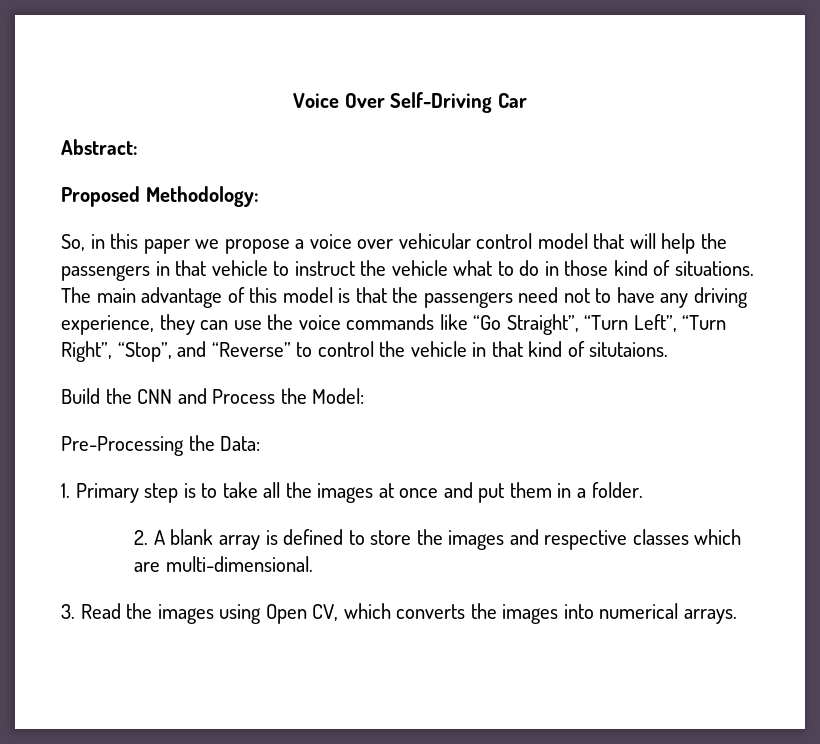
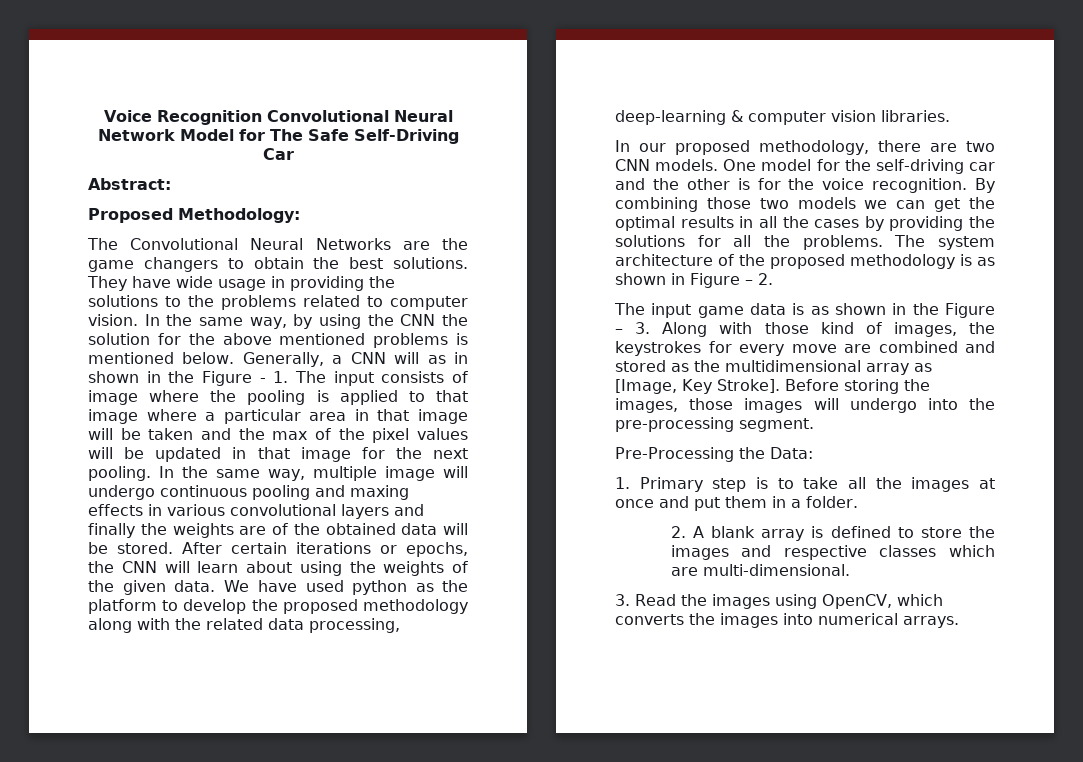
- Voice Over Self-Driving Car
+ Voice Recognition Convolutional Neural Network Model for The Safe Self-Driving Car
- So, in this paper we propose a voice over vehicular control model that will help the passengers in that vehicle to instruct the vehicle what to do in those kind of situations. The main advantage of this model is that the passengers need not to have any driving experience, they can use the voice commands like “Go Straight”, “Turn Left”, “Turn Right”, “Stop”, and “Reverse” to control the vehicle in that kind of situtaions.
- Build the CNN and Process the Model:
+ The Convolutional Neural Networks are the game changers to obtain the best solutions. They have wide usage in providing the solutions to the problems related to computer vision. In the same way, by using the CNN the solution for the above mentioned problems is mentioned below. Generally, a CNN will as in shown in the Figure - 1. The input consists of image where the pooling is applied to that image where a particular area in that image will be taken and the max of the pixel values will be updated in that image for the next pooling. In the same way, multiple image will undergo continuous pooling and maxing effects in various convolutional layers and finally the weights are of the obtained data will be stored. After certain iterations or epochs, the CNN will learn about using the weights of the given data. We have used python as the platform to develop the proposed methodology along with the related data processing, deep-learning & computer vision libraries.
+ In our proposed methodology, there are two CNN models. One model for the self-driving car and the other is for the voice recognition. By combining those two models we can get the optimal results in all the cases by providing the solutions for all the problems. The system architecture of the proposed methodology is as shown in Figure – 2.
+ The input game data is as shown in the Figure – 3. Along with those kind of images, the keystrokes for every move are combined and stored as the multidimensional array as [Image, Key Stroke]. Before storing the images, those images will undergo into the pre-processing segment.
- 3. Read the images using Open CV, which converts the images into numerical arrays.
+ 3. Read the images using OpenCV, which converts the images into numerical arrays.

